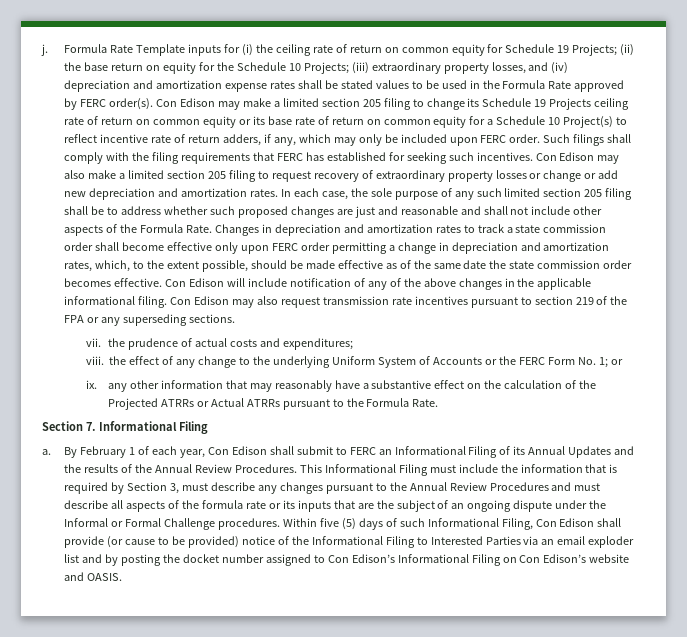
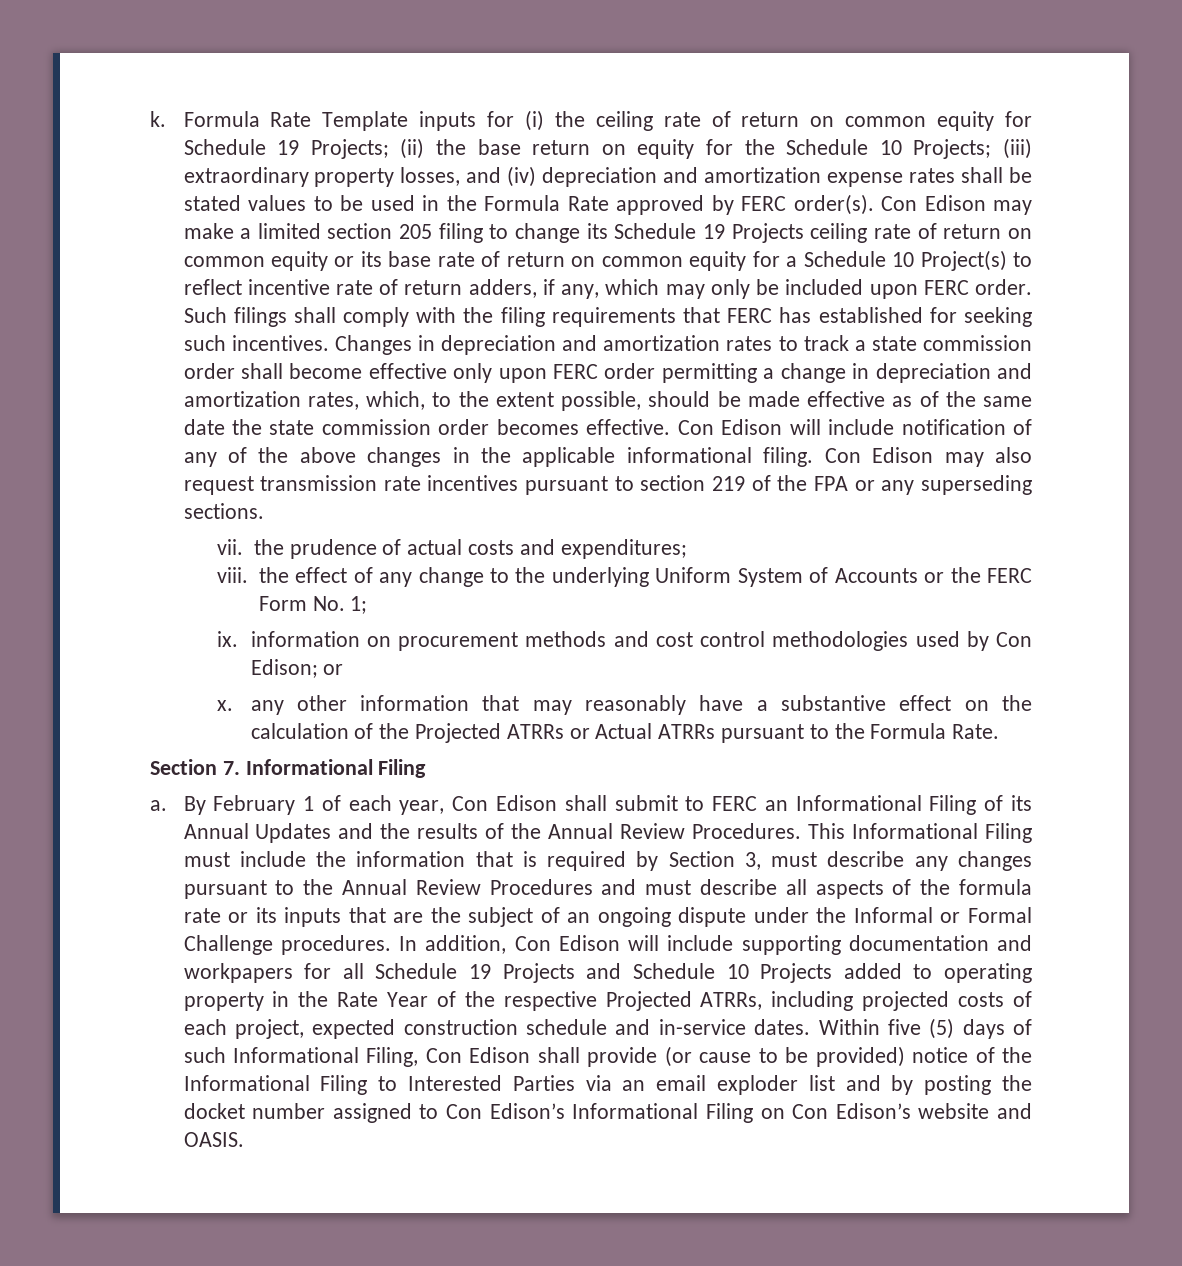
- j.
+ k.
- Con Edison may also make a limited section 205 filing to request recovery of extraordinary property losses or change or add new depreciation and amortization rates. In each case, the sole purpose of any such limited section 205 filing shall be to address whether such proposed changes are just and reasonable and shall not include other aspects of the Formula Rate.
- viii. the effect of any change to the underlying Uniform System of Accounts or the FERC Form No. 1; or
+ viii. the effect of any change to the underlying Uniform System of Accounts or the FERC Form No. 1;
+ ix. information on procurement methods and cost control methodologies used by Con Edison; or
- ix. any other information that may reasonably have a substantive effect on the calculation of the Projected ATRRs or Actual ATRRs pursuant to the Formula Rate.
+ x. any other information that may reasonably have a substantive effect on the calculation of the Projected ATRRs or Actual ATRRs pursuant to the Formula Rate.
+ In addition, Con Edison will include supporting documentation and workpapers for all Schedule 19 Projects and Schedule 10 Projects added to operating property in the Rate Year of the respective Projected ATRRs, including projected costs of each project, expected construction schedule and in-service dates.

